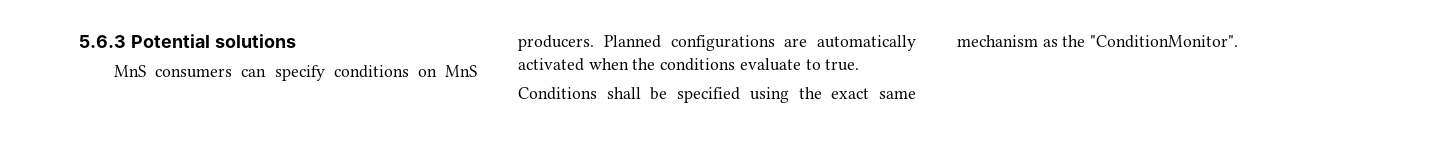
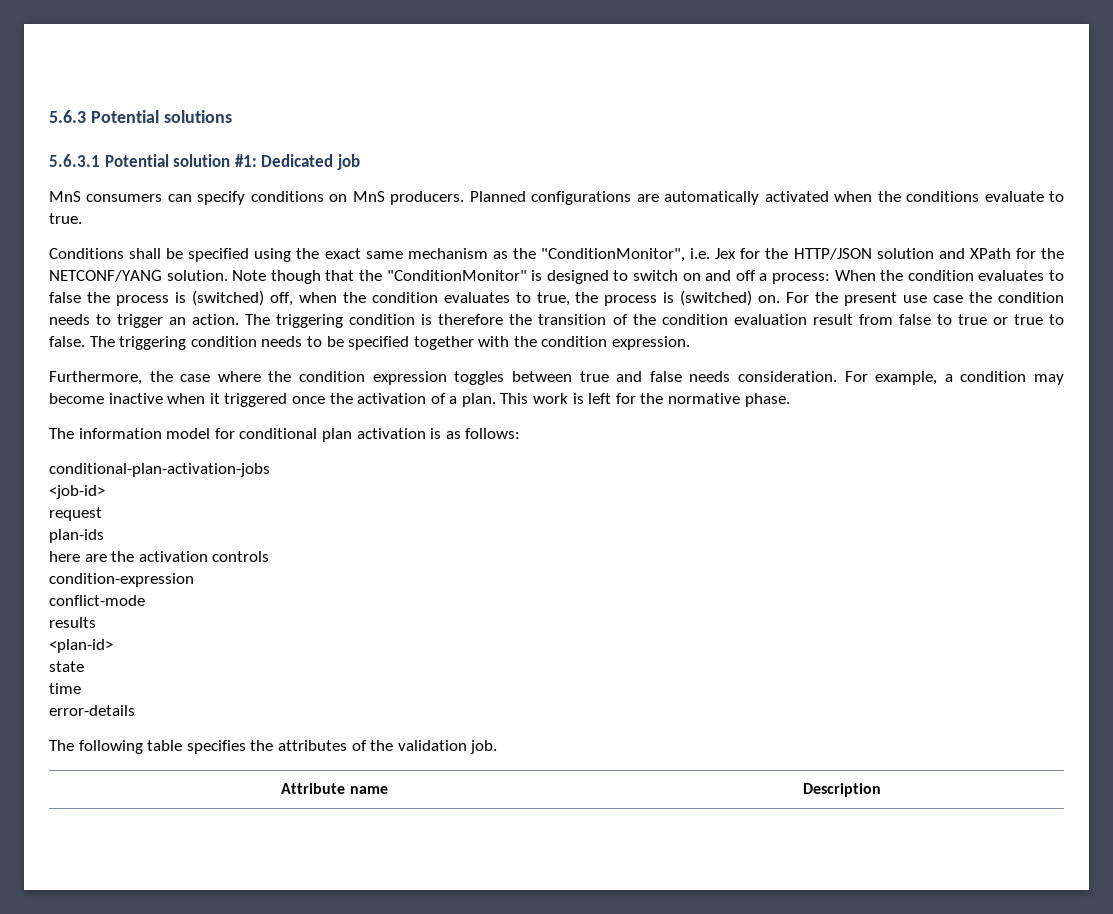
+ 5.6.3.1 Potential solution #1: Dedicated job
- Conditions shall be specified using the exact same mechanism as the "ConditionMonitor".
+ Conditions shall be specified using the exact same mechanism as the "ConditionMonitor", i.e. Jex for the HTTP/JSON solution and XPath for the NETCONF/YANG solution. Note though that the "ConditionMonitor" is designed to switch on and off a process: When the condition evaluates to false the process is (switched) off, when the condition evaluates to true, the process is (switched) on. For the present use case the condition needs to trigger an action. The triggering condition is therefore the transition of the condition evaluation result from false to true or true to false. The triggering condition needs to be specified together with the condition expression.
+ Furthermore, the case where the condition expression toggles between true and false needs consideration. For example, a condition may become inactive when it triggered once the activation of a plan. This work is left for the normative phase.
+ The information model for conditional plan activation is as follows:
+ conditional-plan-activation-jobs
+ <job-id>
+ request
+ plan-ids
+ here are the activation controls
+ condition-expression
+ conflict-mode
+ results
+ <plan-id>
+ state
+ time
+ error-details
+ The following table specifies the attributes of the validation job.
+ Attribute name | Description

